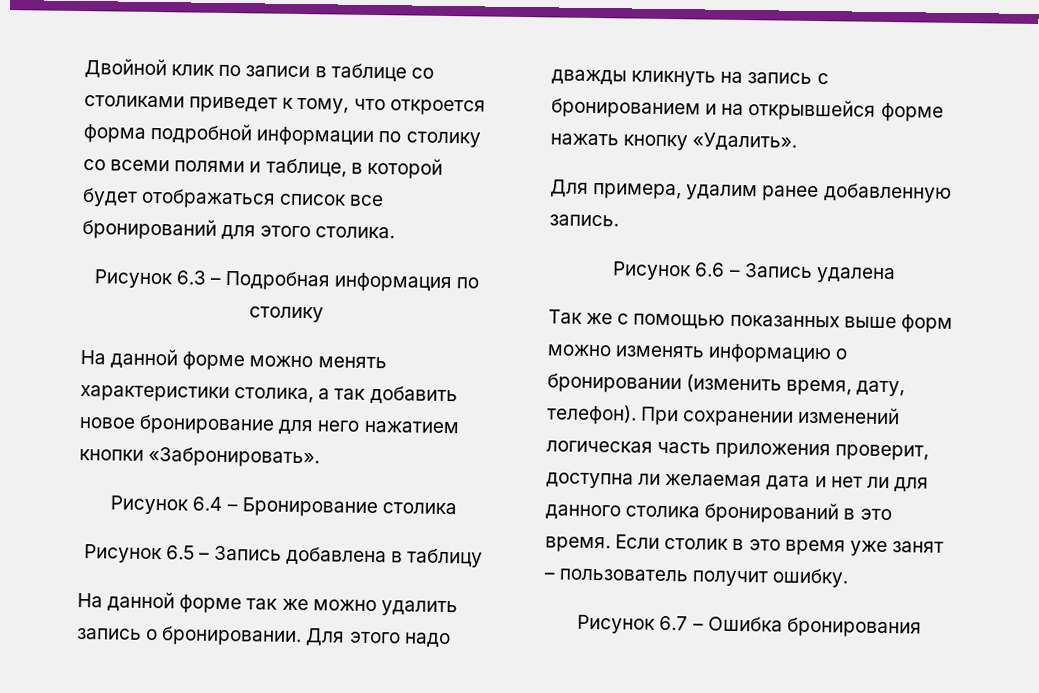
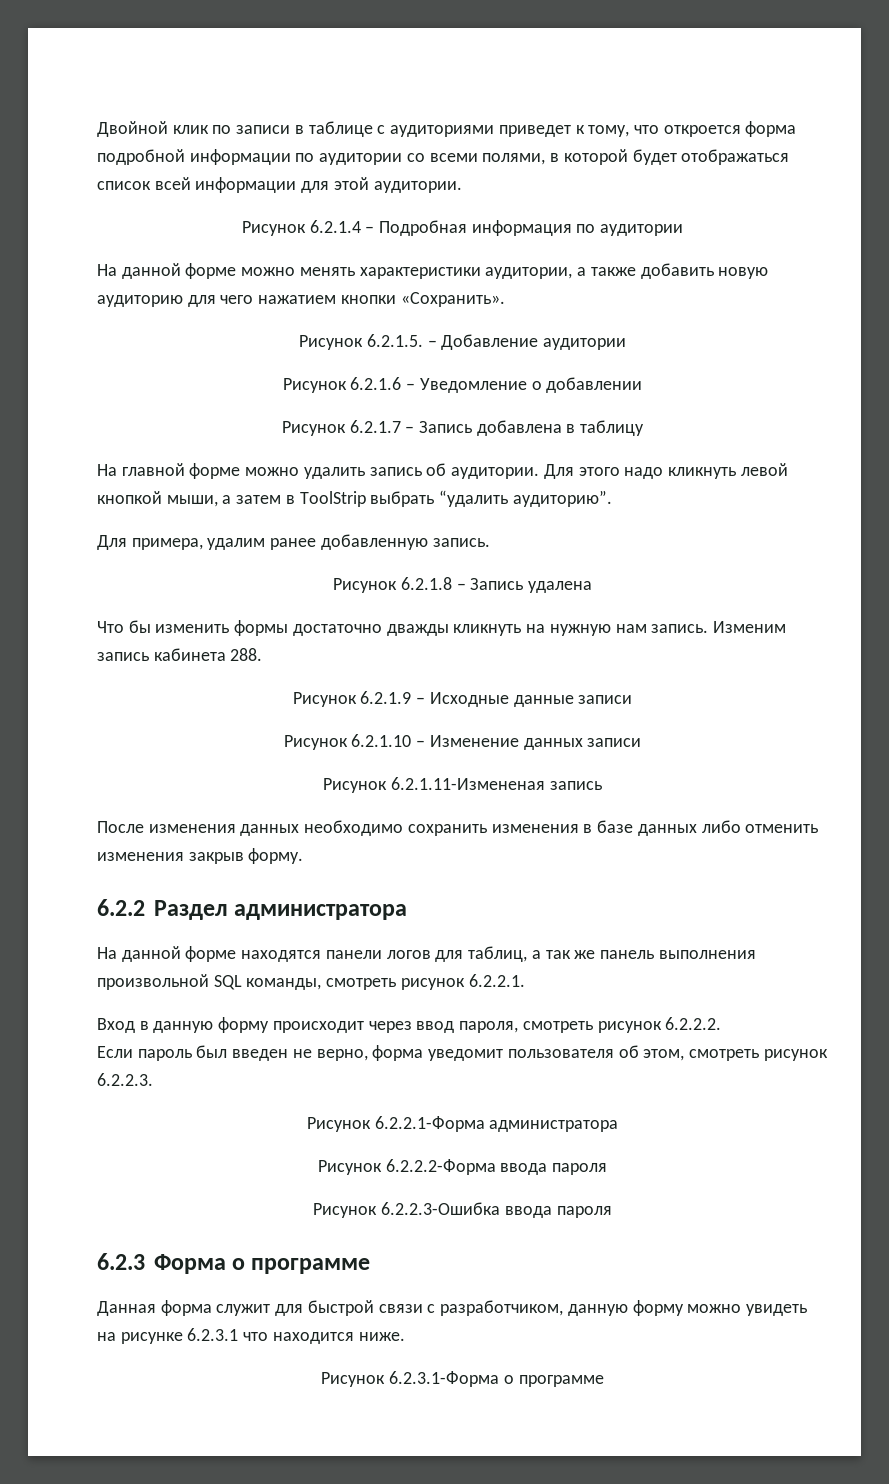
- Двойной клик по записи в таблице со столиками приведет к тому, что откроется форма подробной информации по столику со всеми полями и таблице, в которой будет отображаться список все бронирований для этого столика.
- Рисунок 6.3 – Подробная информация по столику
+ Двойной клик по записи в таблице с аудиториями приведет к тому, что откроется форма подробной информации по аудитории со всеми полями, в которой будет отображаться список всей информации для этой аудитории.
+ Рисунок 6.2.1.4 – Подробная информация по аудитории
- На данной форме можно менять характеристики столика, а так добавить новое бронирование для него нажатием кнопки «Забронировать».
- Рисунок 6.4 – Бронирование столика
- Рисунок 6.5 – Запись добавлена в таблицу
+ На данной форме можно менять характеристики аудитории, а также добавить новую аудиторию для чего нажатием кнопки «Сохранить».
+ Рисунок 6.2.1.5. – Добавление аудитории
+ Рисунок 6.2.1.6 – Уведомление о добавлении
+ Рисунок 6.2.1.7 – Запись добавлена в таблицу
- На данной форме так же можно удалить запись о бронировании.
+ На главной форме можно удалить запись об аудитории.
- Для этого надо дважды кликнуть на запись с бронированием и на открывшейся форме нажать кнопку «Удалить».
+ Для этого надо кликнуть левой кнопкой мыши, а затем в ToolStrip выбрать “удалить аудиторию”.
- Рисунок 6.6 – Запись удалена
+ Рисунок 6.2.1.8 – Запись удалена
- Так же с помощью показанных выше форм можно изменять информацию о бронировании (изменить время, дату, телефон). При сохранении изменений логическая часть приложения проверит, доступна ли желаемая дата и нет ли для данного столика бронирований в это время. Если столик в это время уже занят – пользователь получит ошибку.
- Рисунок 6.7 – Ошибка бронирования
+ Что бы изменить формы достаточно дважды кликнуть на нужную нам запись. Изменим запись кабинета 288.
+ Рисунок 6.2.1.9 – Исходные данные записи
+ Рисунок 6.2.1.10 – Изменение данных записи
+ Рисунок 6.2.1.11-Измененая запись
+ После изменения данных необходимо сохранить изменения в базе данных либо отменить изменения закрыв форму.
+ 6.2.2 Раздел администратора
+ На данной форме находятся панели логов для таблиц, а так же панель выполнения произвольной SQL команды, смотреть рисунок 6.2.2.1.
+ Вход в данную форму происходит через ввод пароля, смотреть рисунок 6.2.2.2.
+ Если пароль был введен не верно, форма уведомит пользователя об этом, смотреть рисунок 6.2.2.3.
+ Рисунок 6.2.2.1-Форма администратора
+ Рисунок 6.2.2.2-Форма ввода пароля
+ Рисунок 6.2.2.3-Ошибка ввода пароля
+ 6.2.3 Форма о программе
+ Данная форма служит для быстрой связи с разработчиком, данную форму можно увидеть на рисунке 6.2.3.1 что находится ниже.
+ Рисунок 6.2.3.1-Форма о программе

